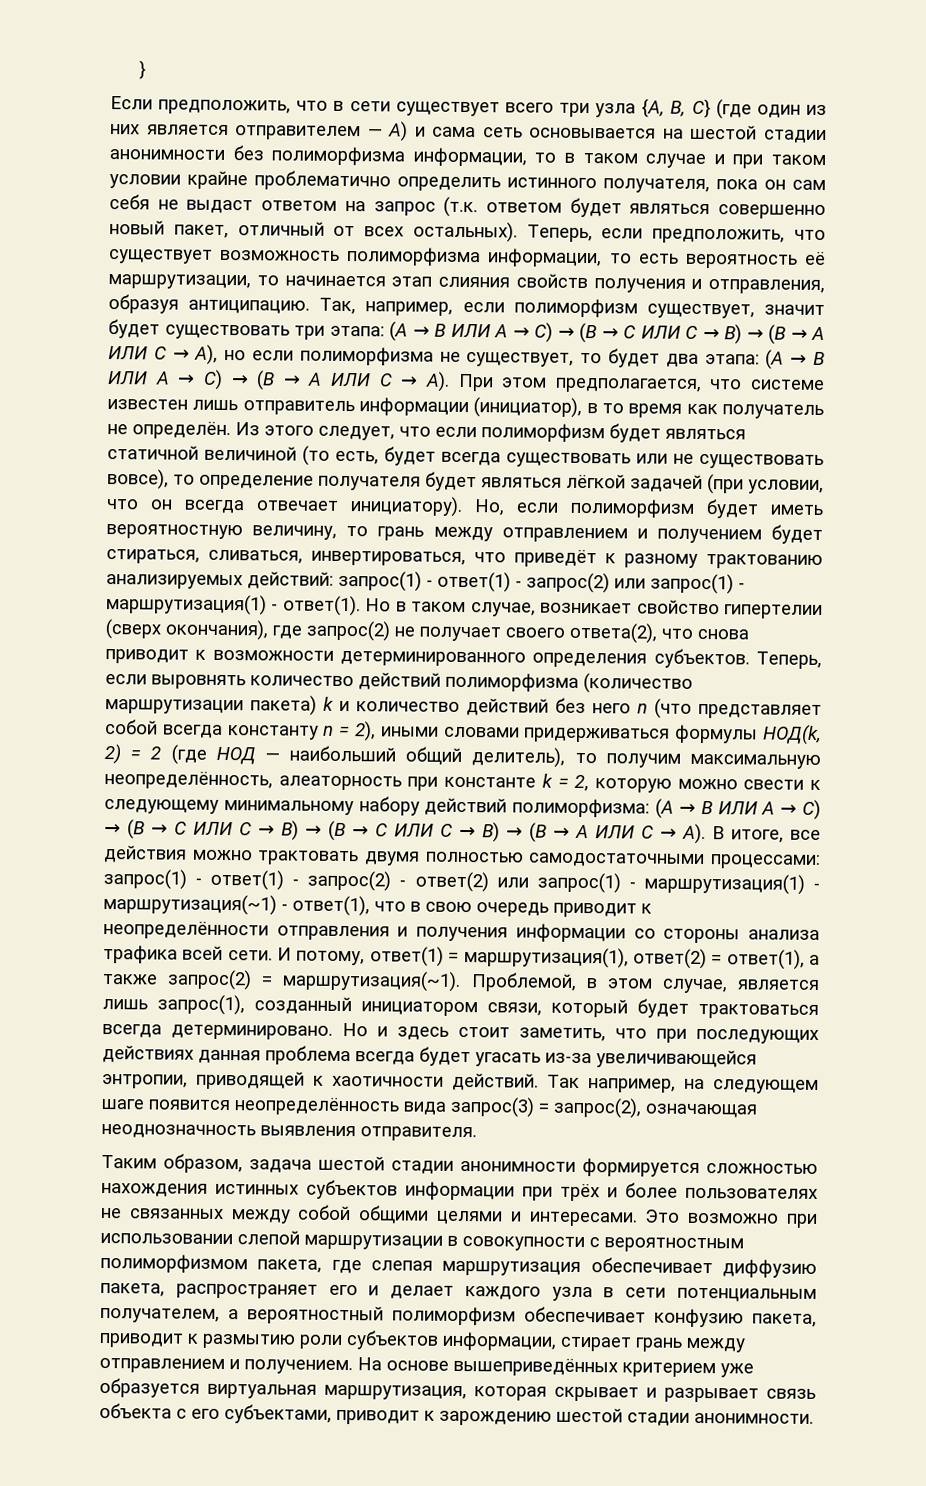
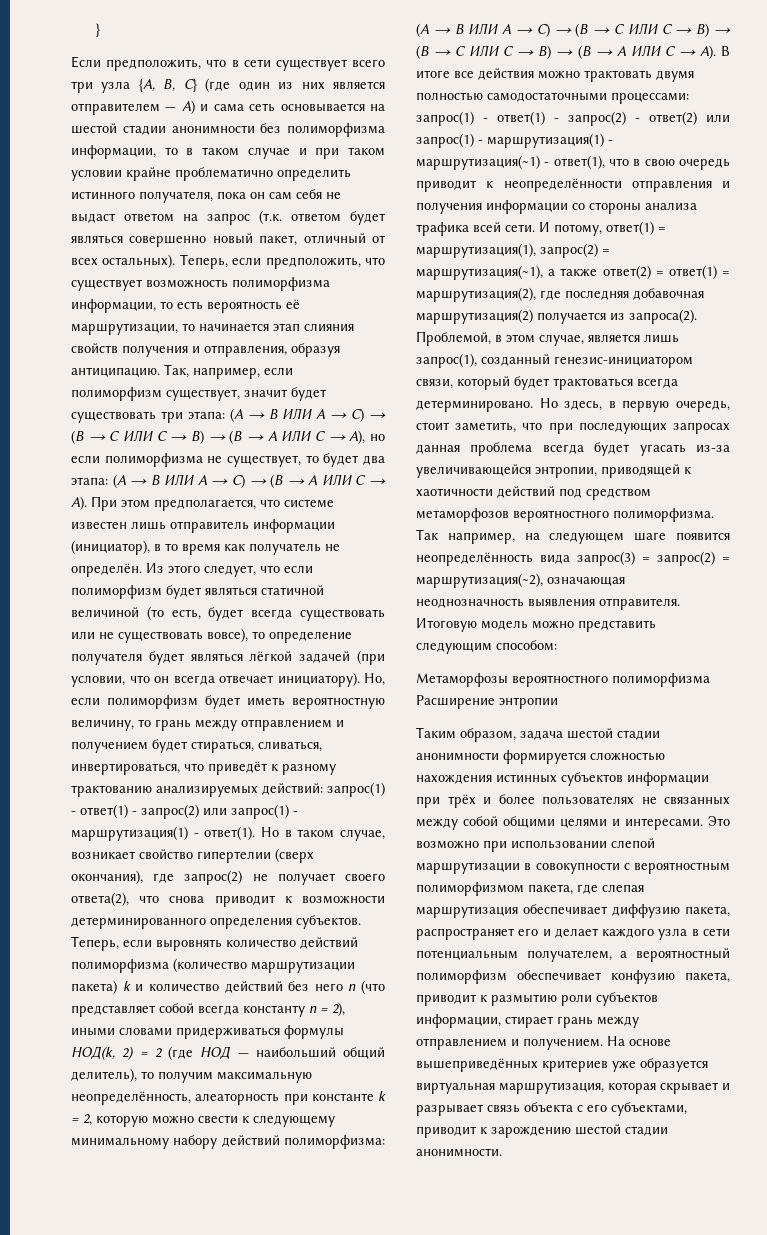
- (A → B ИЛИ A → C) → (B → C ИЛИ C → B) → (B → C ИЛИ C → B) → (B → A ИЛИ C → A). В итоге, все действия можно трактовать двумя полностью самодостаточными процессами:
+ (A → B ИЛИ A → C) → (B → C ИЛИ C → B) → (B → C ИЛИ C → B) → (B → A ИЛИ C → A). В итоге все действия можно трактовать двумя полностью самодостаточными процессами:
- И потому, ответ(1) = маршрутизация(1), ответ(2) = ответ(1), а также запрос(2) = маршрутизация(~1).
+ И потому, ответ(1) = маршрутизация(1), запрос(2) = маршрутизация(~1), а также ответ(2) = ответ(1) = маршрутизация(2), где последняя добавочная маршрутизация(2) получается из запроса(2).
- Проблемой, в этом случае, является лишь запрос(1), созданный инициатором связи, который будет трактоваться всегда детерминировано.
+ Проблемой, в этом случае, является лишь запрос(1), созданный генезис-инициатором связи, который будет трактоваться всегда детерминировано.
- Но и здесь стоит заметить, что при последующих действиях данная проблема всегда будет угасать из-за увеличивающейся энтропии, приводящей к хаотичности действий.
+ Но здесь, в первую очередь, стоит заметить, что при последующих запросах данная проблема всегда будет угасать из-за увеличивающейся энтропии, приводящей к хаотичности действий под средством метаморфозов вероятностного полиморфизма.
- Так например, на следующем шаге появится неопределённость вида запрос(3) = запрос(2), означающая неоднозначность выявления отправителя.
+ Так например, на следующем шаге появится неопределённость вида запрос(3) = запрос(2) = маршрутизация(~2), означающая неоднозначность выявления отправителя. Итоговую модель можно представить следующим способом:
+ Метаморфозы вероятностного полиморфизма Расширение энтропии
- На основе вышеприведённых критерием уже образуется виртуальная маршрутизация, которая скрывает и разрывает связь объекта с его субъектами, приводит к зарождению шестой стадии анонимности.
+ На основе вышеприведённых критериев уже образуется виртуальная маршрутизация, которая скрывает и разрывает связь объекта с его субъектами, приводит к зарождению шестой стадии анонимности.

